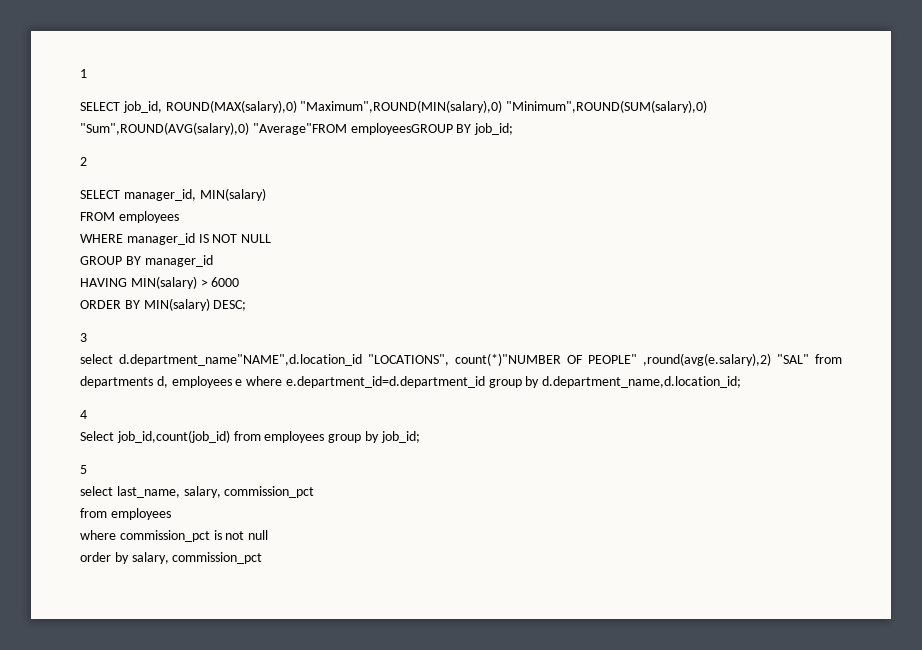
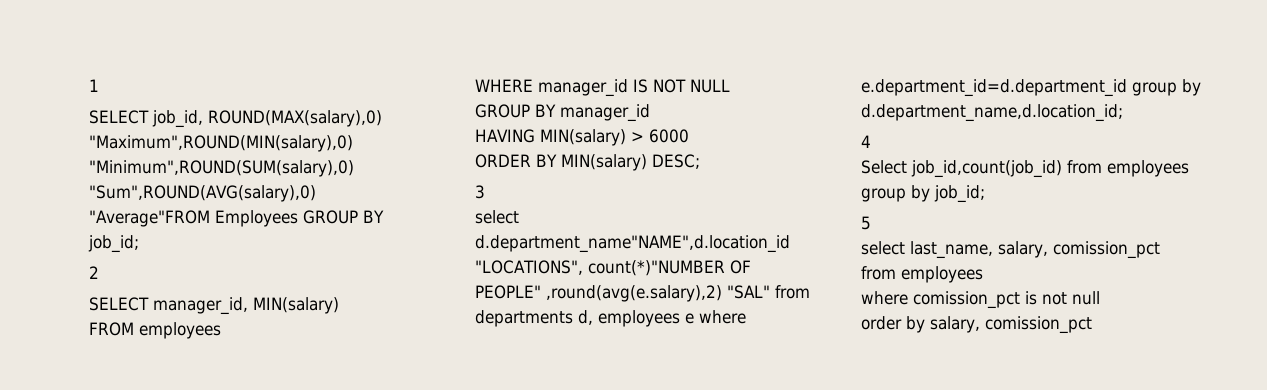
- SELECT job_id, ROUND(MAX(salary),0) "Maximum",ROUND(MIN(salary),0) "Minimum",ROUND(SUM(salary),0) "Sum",ROUND(AVG(salary),0) "Average"FROM employeesGROUP BY job_id;
+ SELECT job_id, ROUND(MAX(salary),0) "Maximum",ROUND(MIN(salary),0) "Minimum",ROUND(SUM(salary),0) "Sum",ROUND(AVG(salary),0) "Average"FROM Employees GROUP BY job_id;
- select last_name, salary, commission_pct
+ select last_name, salary, comission_pct
- where commission_pct is not null
+ where comission_pct is not null
- order by salary, commission_pct
+ order by salary, comission_pct

